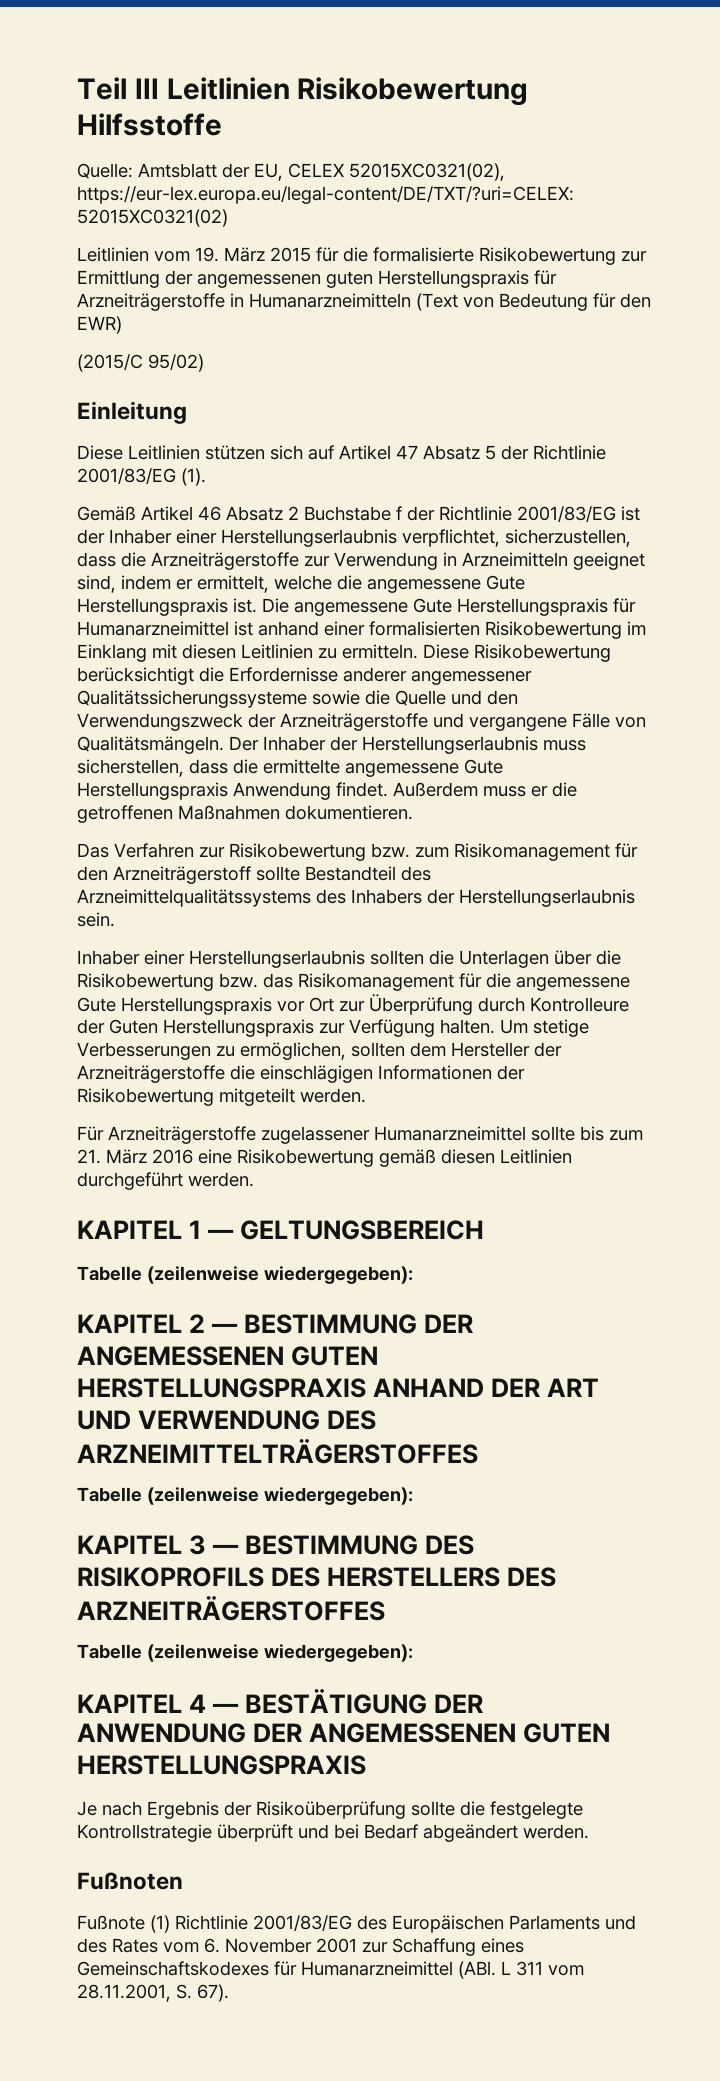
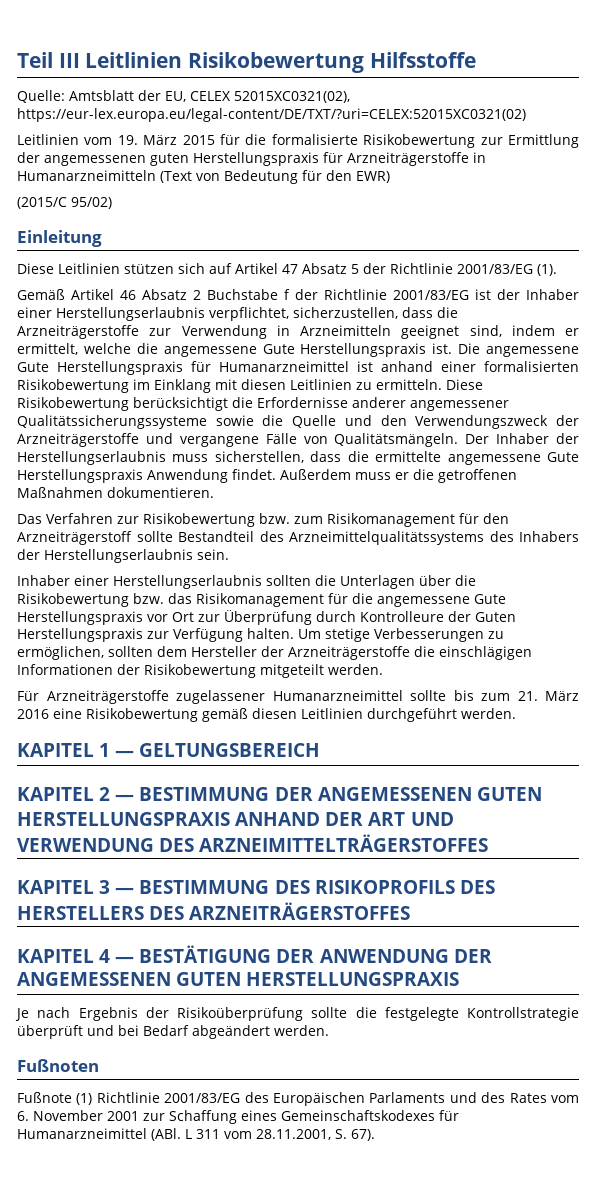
  KAPITEL 1 — GELTUNGSBEREICH
- Tabelle (zeilenweise wiedergegeben):
  KAPITEL 2 — BESTIMMUNG DER ANGEMESSENEN GUTEN HERSTELLUNGSPRAXIS ANHAND DER ART UND VERWENDUNG DES ARZNEIMITTELTRÄGERSTOFFES
- Tabelle (zeilenweise wiedergegeben):
  KAPITEL 3 — BESTIMMUNG DES RISIKOPROFILS DES HERSTELLERS DES ARZNEITRÄGERSTOFFES
- Tabelle (zeilenweise wiedergegeben):

